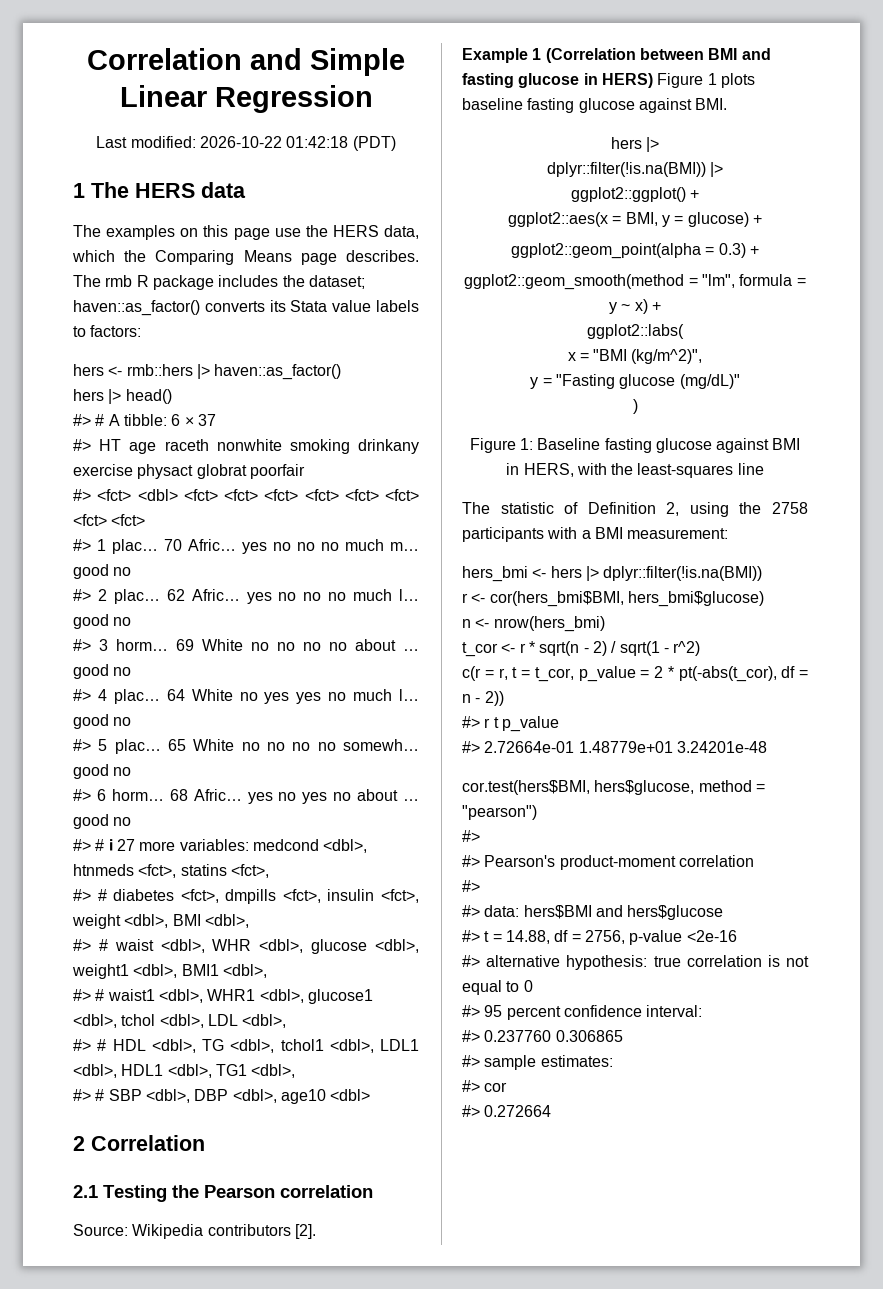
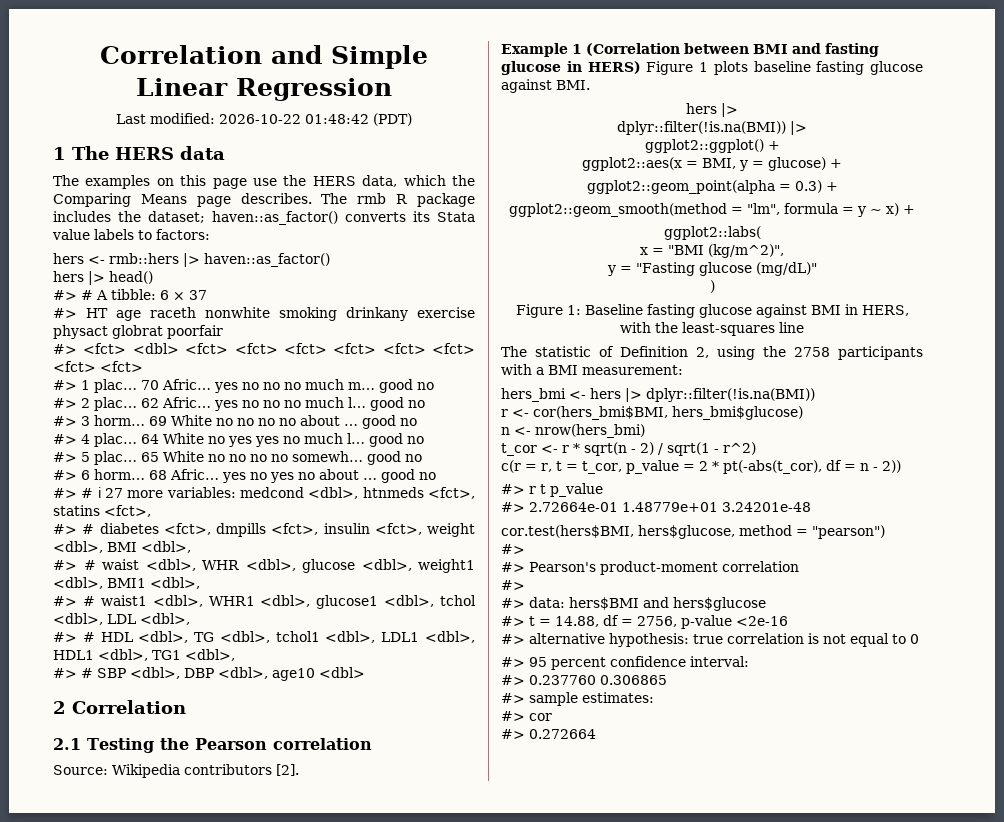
- Last modified: 2026-10-22 01:42:18 (PDT)
+ Last modified: 2026-10-22 01:48:42 (PDT)

